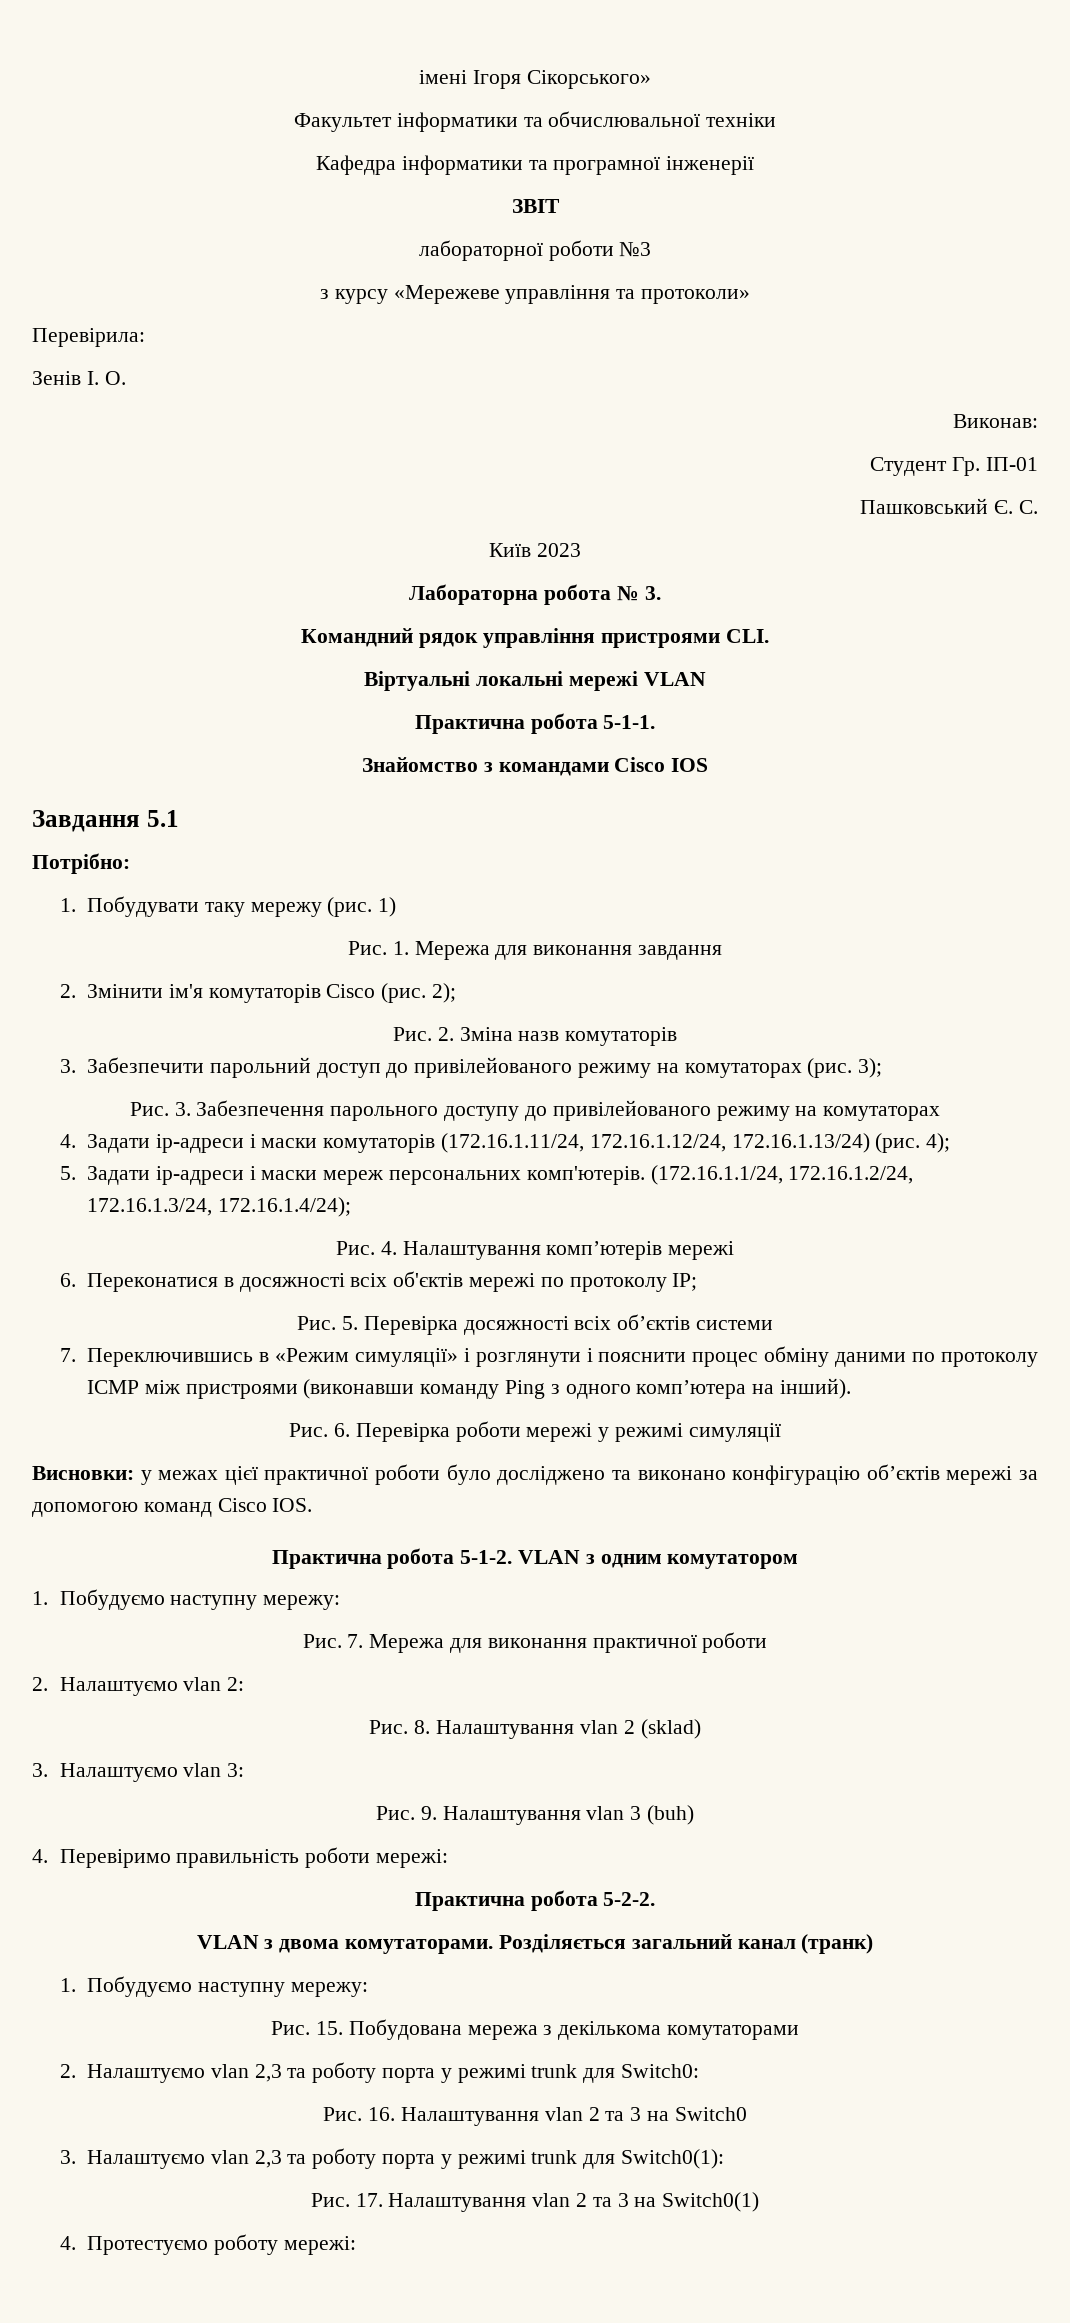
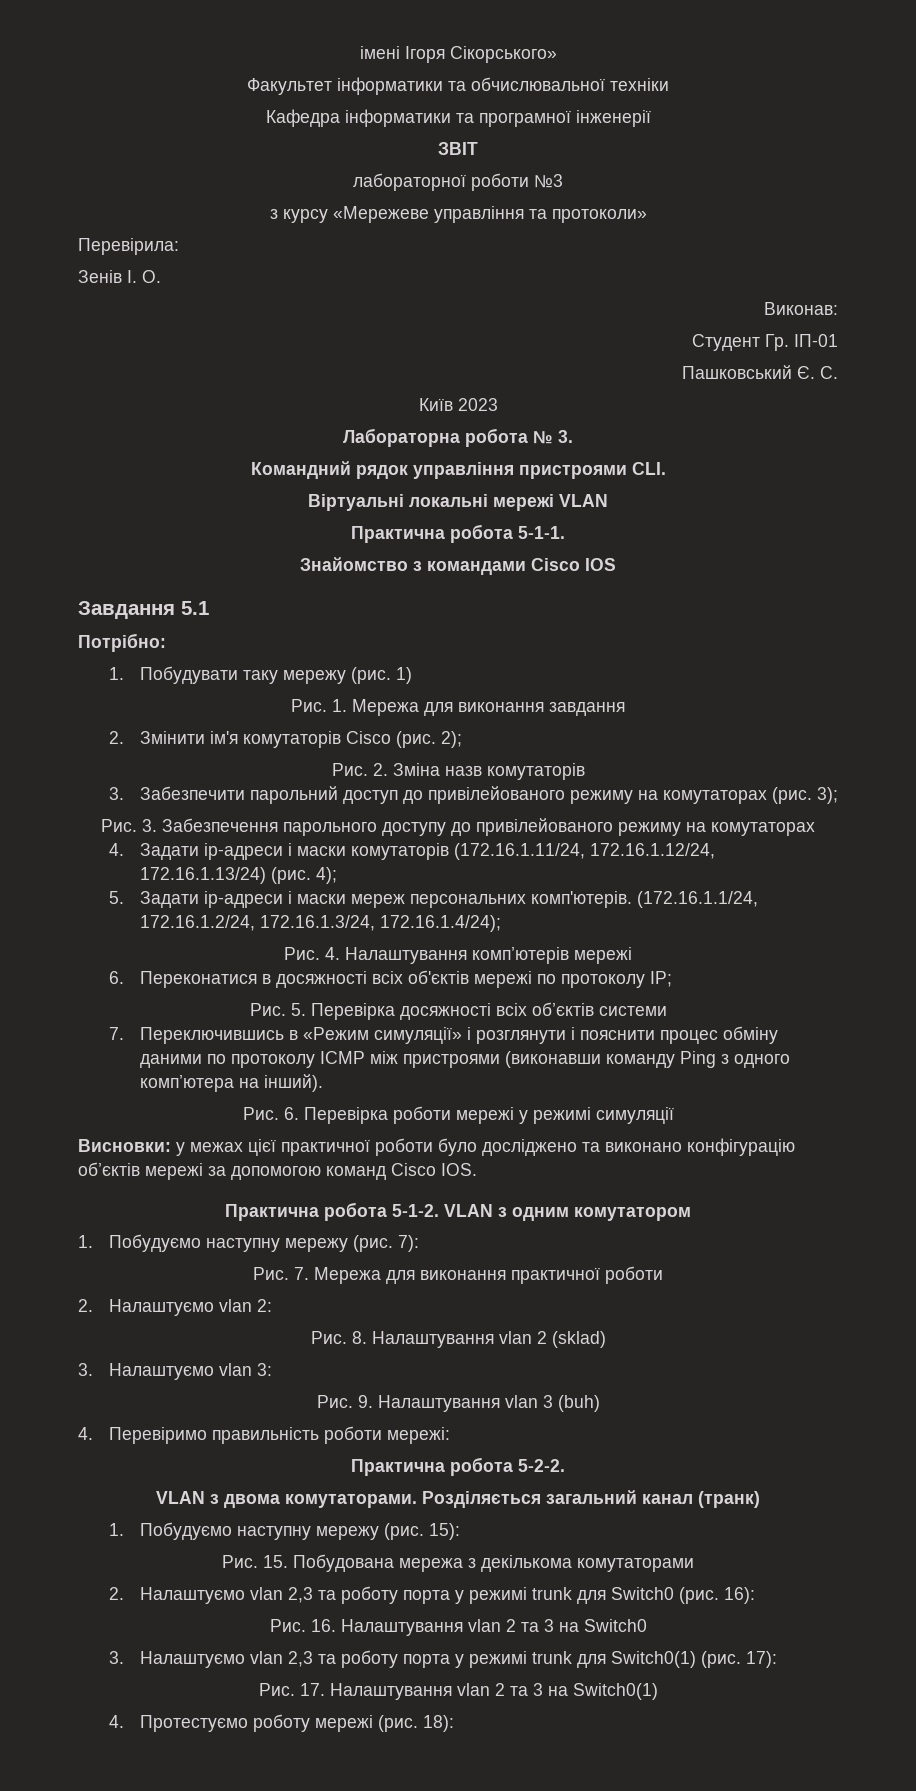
  VLAN з одним комутатором
- 1. Побудуємо наступну мережу:
+ 1. Побудуємо наступну мережу (рис. 7):
  Розділяється загальний канал (транк)
- 1. Побудуємо наступну мережу:
+ 1. Побудуємо наступну мережу (рис. 15):
- 2. Налаштуємо vlan 2,3 та роботу порта у режимі trunk для Switch0:
+ 2. Налаштуємо vlan 2,3 та роботу порта у режимі trunk для Switch0 (рис. 16):
- 3. Налаштуємо vlan 2,3 та роботу порта у режимі trunk для Switch0(1):
+ 3. Налаштуємо vlan 2,3 та роботу порта у режимі trunk для Switch0(1) (рис. 17):
- 4. Протестуємо роботу мережі:
+ 4. Протестуємо роботу мережі (рис. 18):

